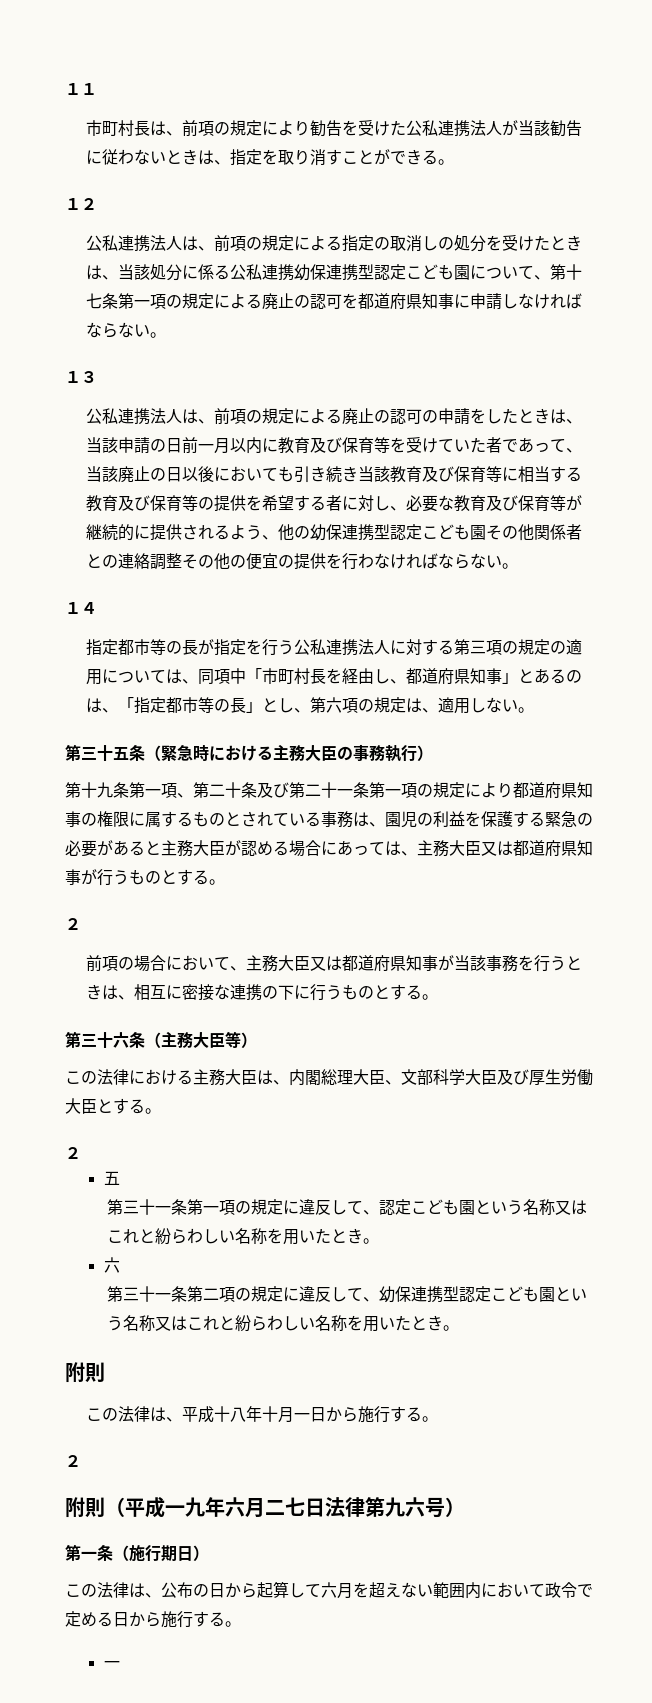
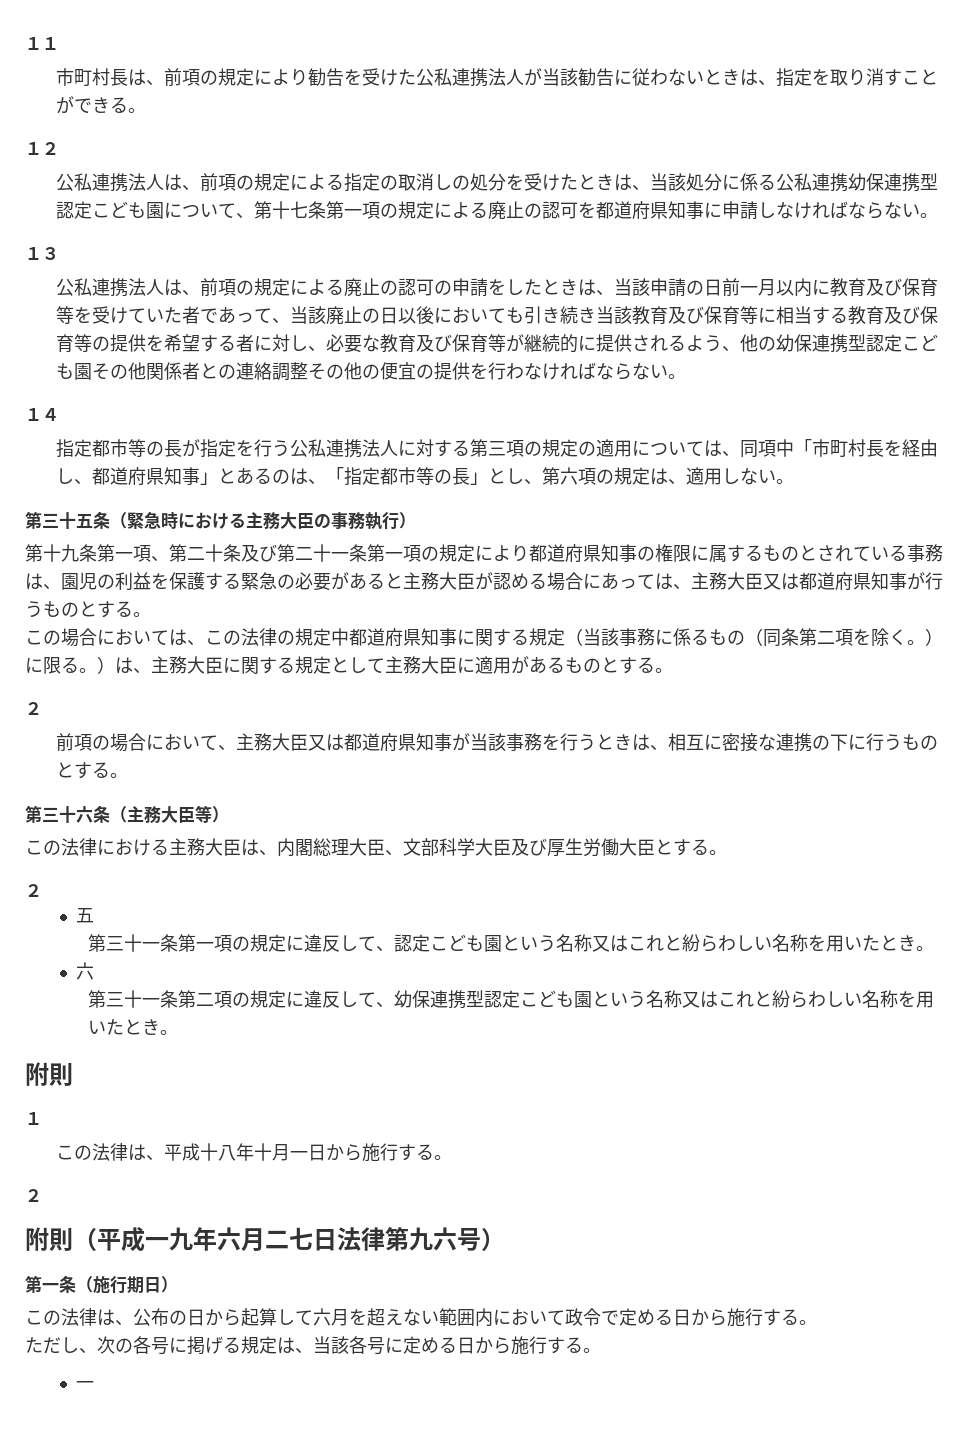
+ この場合においては、この法律の規定中都道府県知事に関する規定（当該事務に係るもの（同条第二項を除く。）に限る。）は、主務大臣に関する規定として主務大臣に適用があるものとする。
  第三十一条第二項の規定に違反して、幼保連携型認定こども園という名称又はこれと紛らわしい名称を用いたとき。
  附則
+ １
+ ただし、次の各号に掲げる規定は、当該各号に定める日から施行する。

